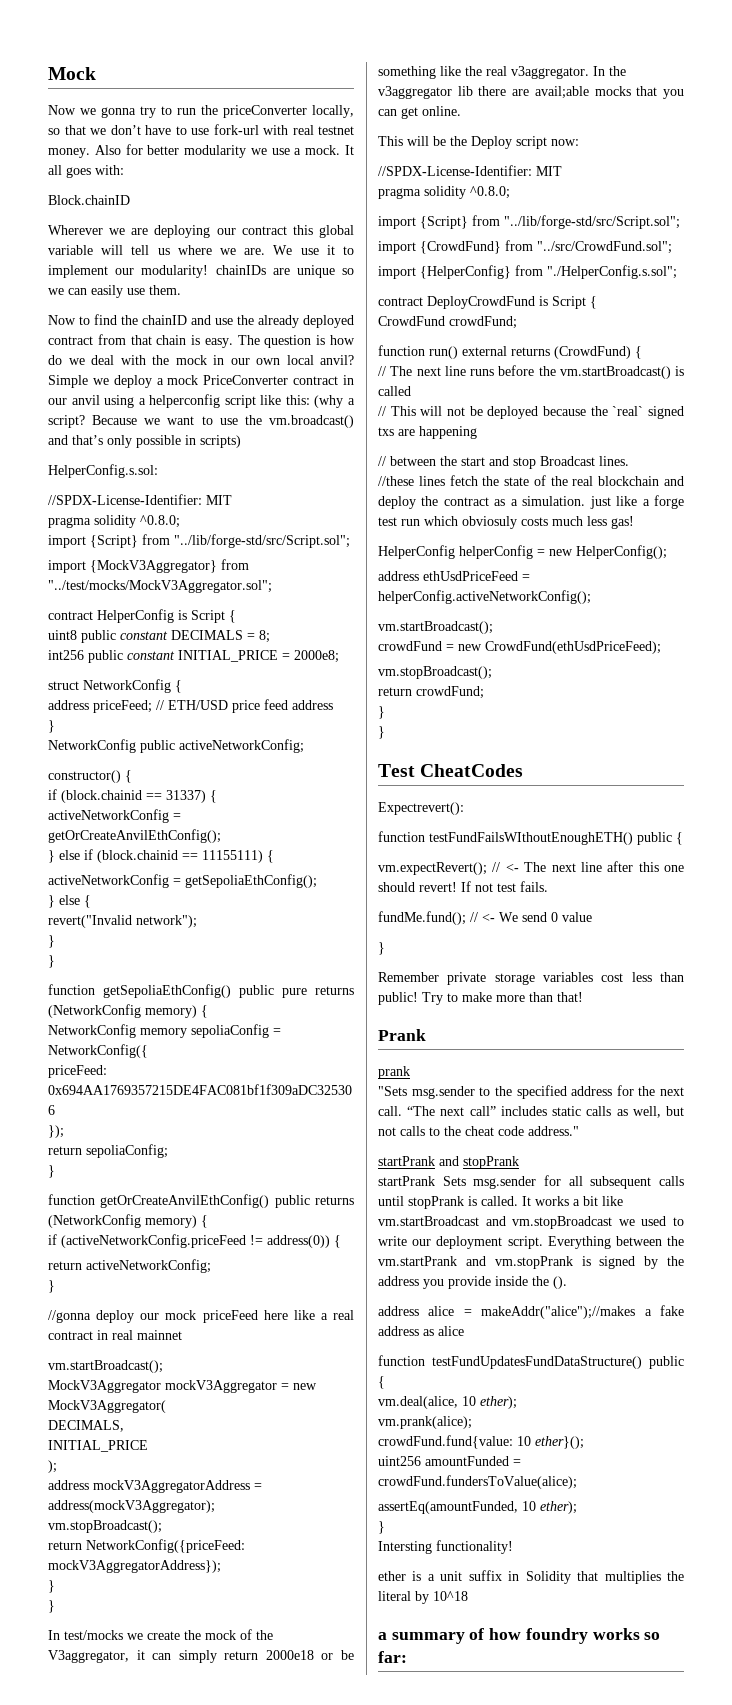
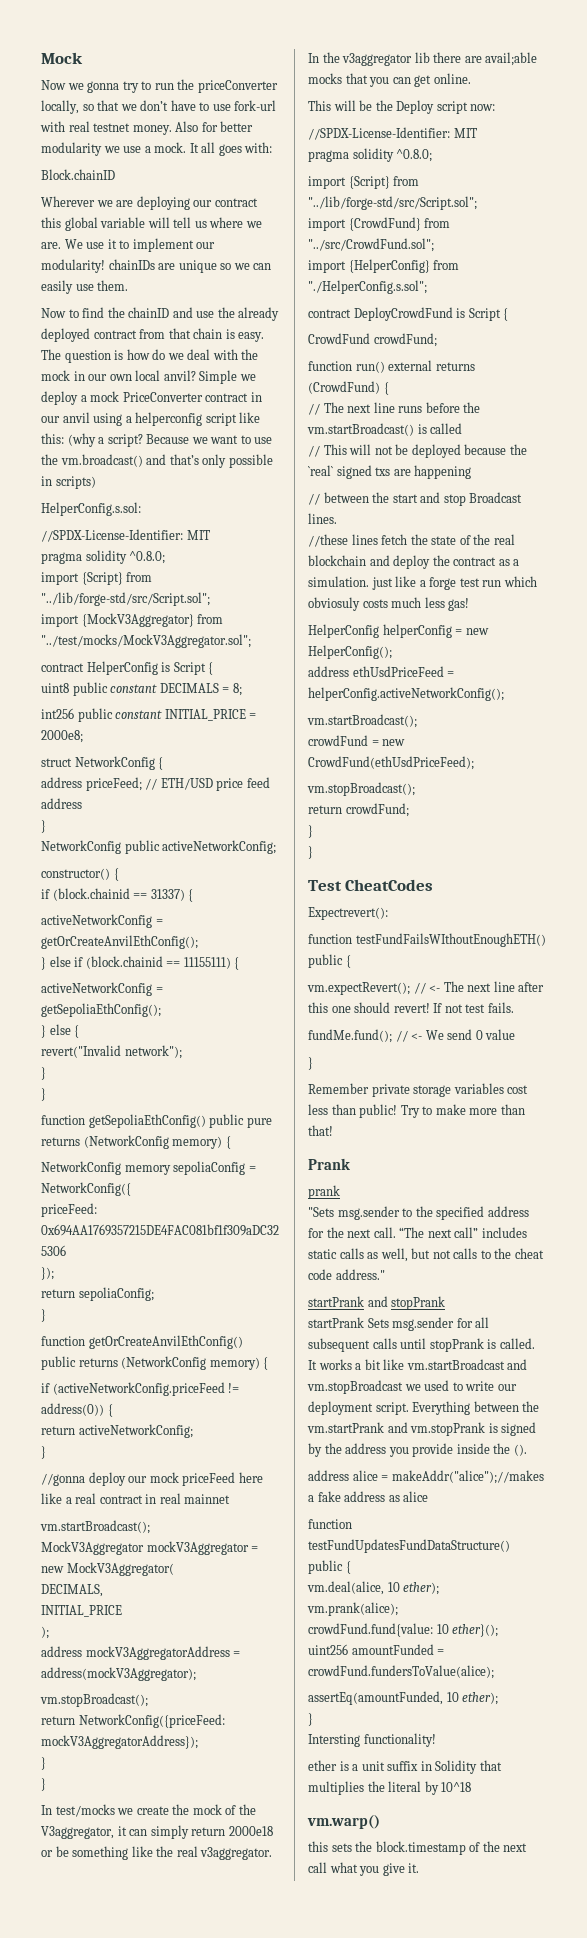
- a summary of how foundry works so far:
+ vm.warp()
+ this sets the block.timestamp of the next call what you give it.

